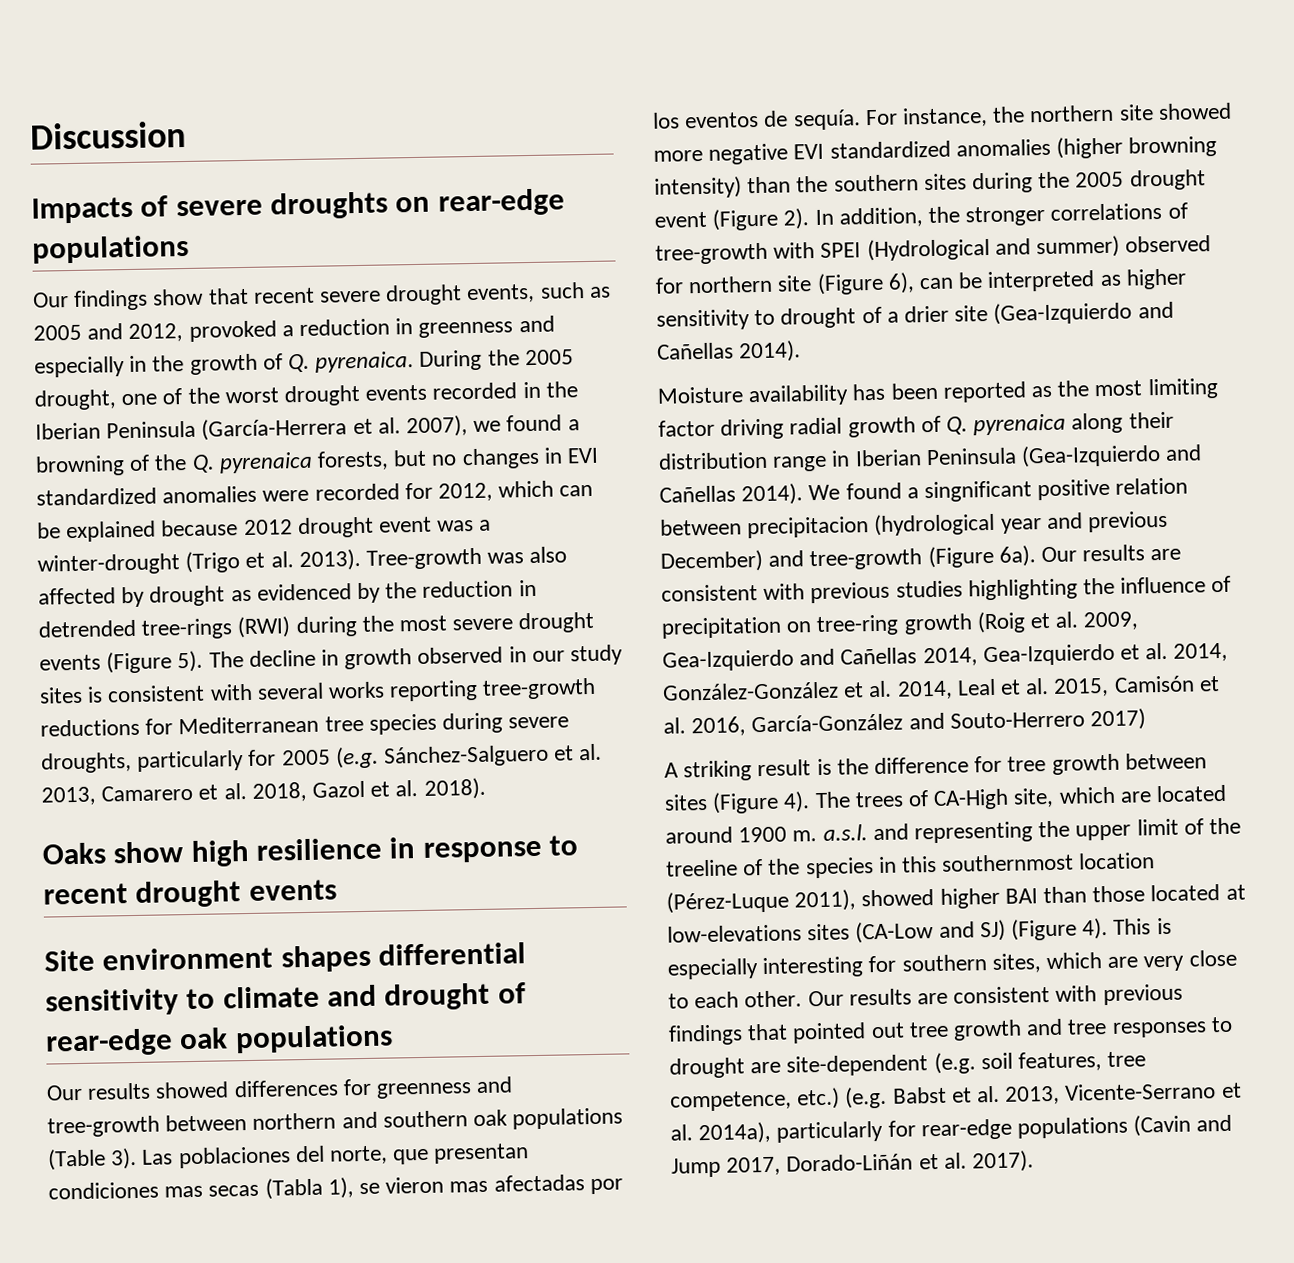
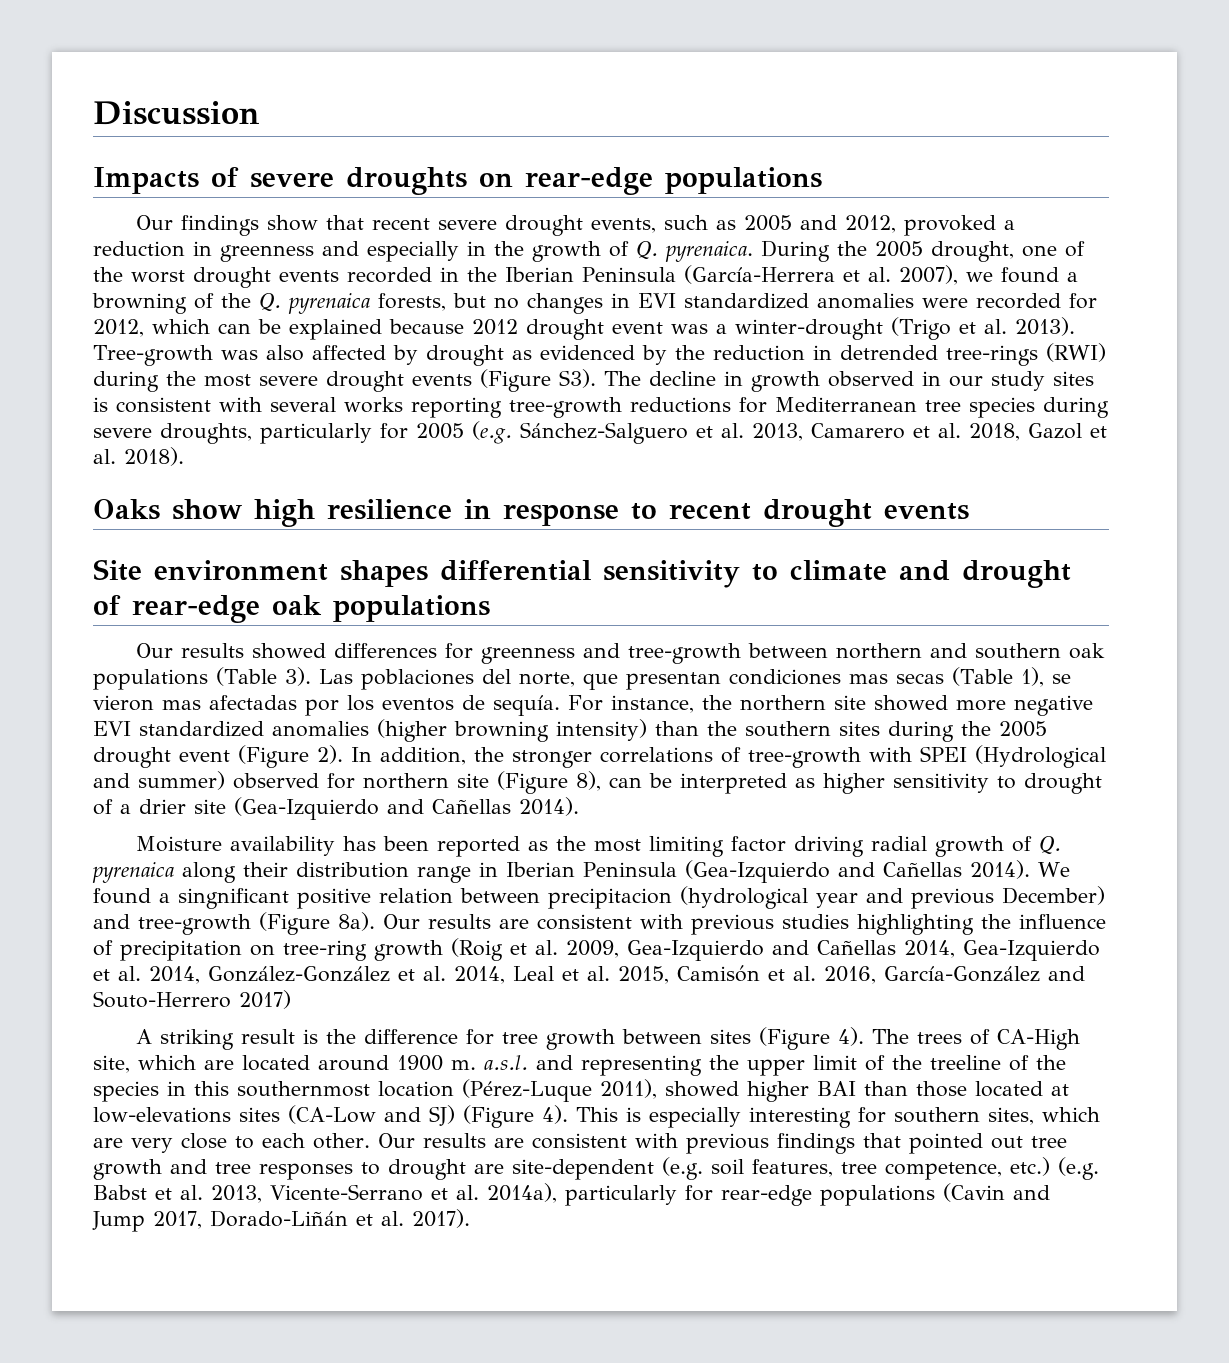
- Tree-growth was also affected by drought as evidenced by the reduction in detrended tree-rings (RWI) during the most severe drought events (Figure 5). The decline in growth observed in our study sites is consistent with several works reporting tree-growth reductions for Mediterranean tree species during severe droughts, particularly for 2005 (e.g. Sánchez-Salguero et al. 2013, Camarero et al. 2018, Gazol et al. 2018).
+ Tree-growth was also affected by drought as evidenced by the reduction in detrended tree-rings (RWI) during the most severe drought events (Figure S3). The decline in growth observed in our study sites is consistent with several works reporting tree-growth reductions for Mediterranean tree species during severe droughts, particularly for 2005 (e.g. Sánchez-Salguero et al. 2013, Camarero et al. 2018, Gazol et al. 2018).
- Las poblaciones del norte, que presentan condiciones mas secas (Tabla 1), se vieron mas afectadas por los eventos de sequía.
+ Las poblaciones del norte, que presentan condiciones mas secas (Table 1), se vieron mas afectadas por los eventos de sequía.
- In addition, the stronger correlations of tree-growth with SPEI (Hydrological and summer) observed for northern site (Figure 6), can be interpreted as higher sensitivity to drought of a drier site (Gea-Izquierdo and Cañellas 2014).
+ In addition, the stronger correlations of tree-growth with SPEI (Hydrological and summer) observed for northern site (Figure 8), can be interpreted as higher sensitivity to drought of a drier site (Gea-Izquierdo and Cañellas 2014).
- We found a singnificant positive relation between precipitacion (hydrological year and previous December) and tree-growth (Figure 6a).
+ We found a singnificant positive relation between precipitacion (hydrological year and previous December) and tree-growth (Figure 8a).

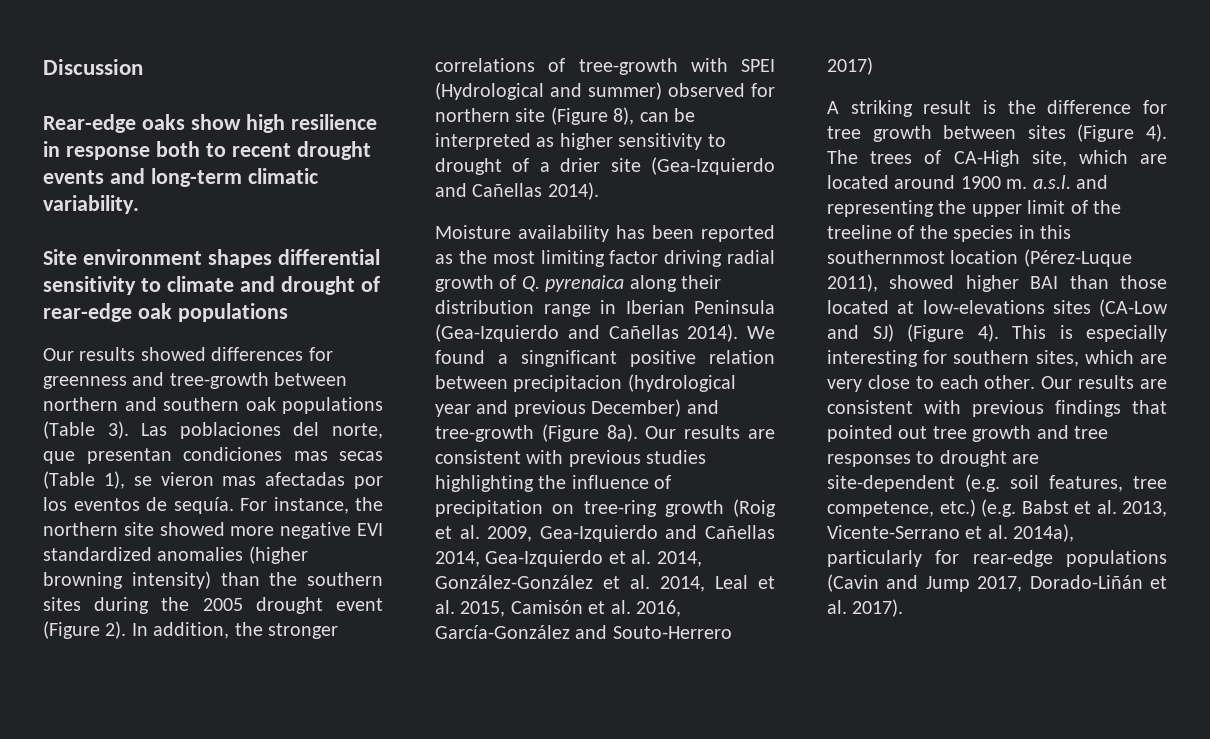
- Impacts of severe droughts on rear-edge populations
- Our findings show that recent severe drought events, such as 2005 and 2012, provoked a reduction in greenness and especially in the growth of Q. pyrenaica. During the 2005 drought, one of the worst drought events recorded in the Iberian Peninsula (García-Herrera et al. 2007), we found a browning of the Q. pyrenaica forests, but no changes in EVI standardized anomalies were recorded for 2012, which can be explained because 2012 drought event was a winter-drought (Trigo et al. 2013). Tree-growth was also affected by drought as evidenced by the reduction in detrended tree-rings (RWI) during the most severe drought events (Figure S3). The decline in growth observed in our study sites is consistent with several works reporting tree-growth reductions for Mediterranean tree species during severe droughts, particularly for 2005 (e.g. Sánchez-Salguero et al. 2013, Camarero et al. 2018, Gazol et al. 2018).
- Oaks show high resilience in response to recent drought events
+ Rear-edge oaks show high resilience in response both to recent drought events and long-term climatic variability.

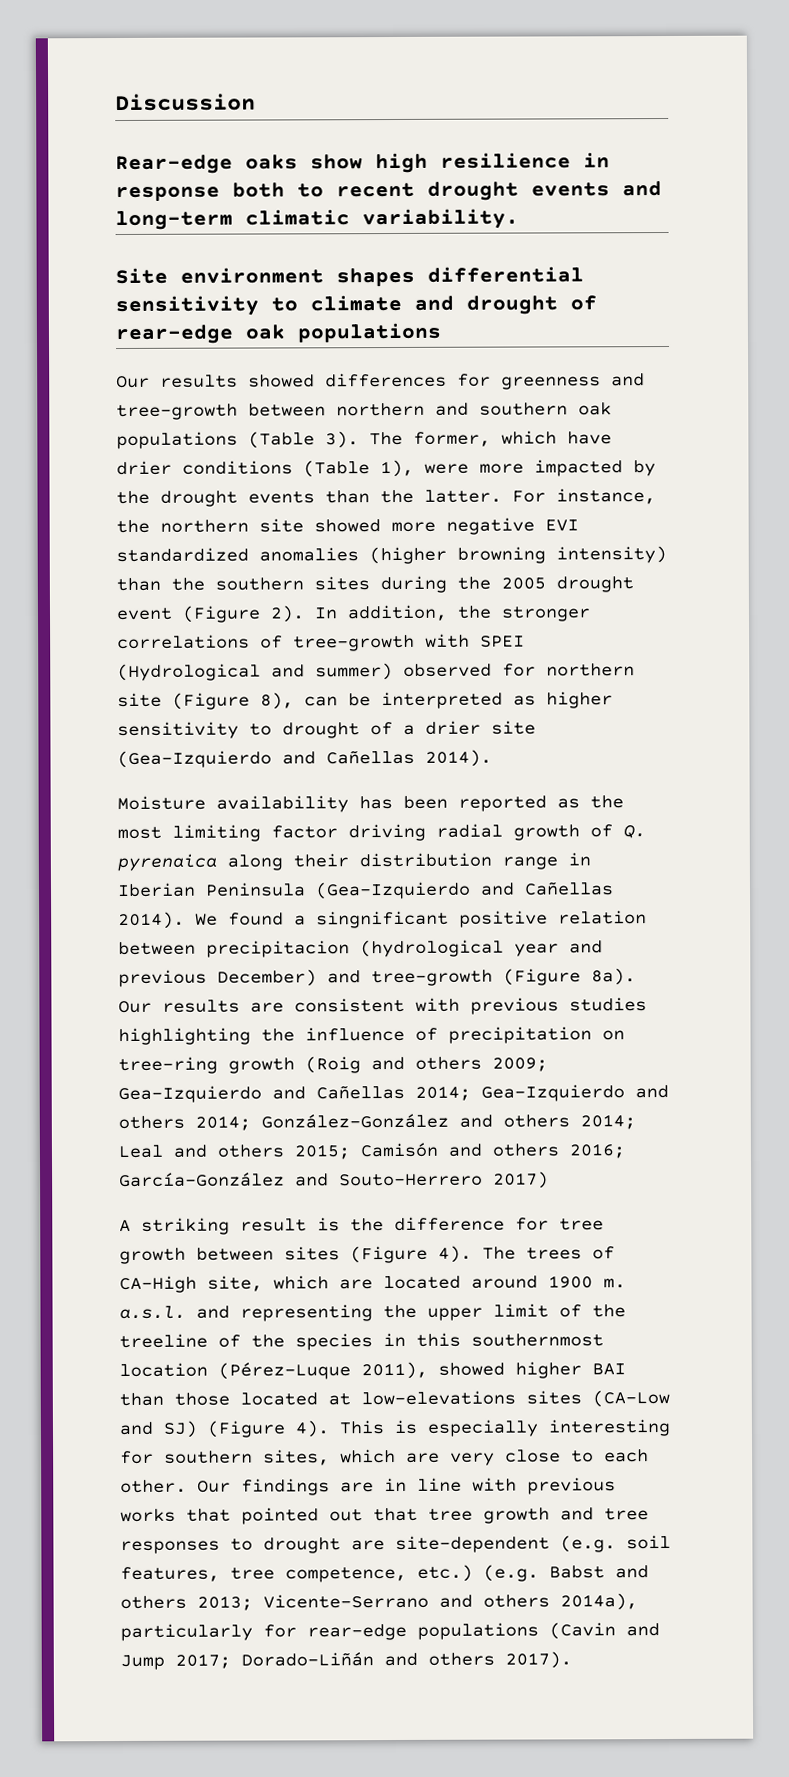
- Las poblaciones del norte, que presentan condiciones mas secas (Table 1), se vieron mas afectadas por los eventos de sequía.
+ The former, which have drier conditions (Table 1), were more impacted by the drought events than the latter.
- Our results are consistent with previous studies highlighting the influence of precipitation on tree-ring growth (Roig et al. 2009, Gea-Izquierdo and Cañellas 2014, Gea-Izquierdo et al. 2014, González-González et al. 2014, Leal et al. 2015, Camisón et al. 2016, García-González and Souto-Herrero 2017)
+ Our results are consistent with previous studies highlighting the influence of precipitation on tree-ring growth (Roig and others 2009; Gea-Izquierdo and Cañellas 2014; Gea-Izquierdo and others 2014; González-González and others 2014; Leal and others 2015; Camisón and others 2016; García-González and Souto-Herrero 2017)
- Our results are consistent with previous findings that pointed out tree growth and tree responses to drought are site-dependent (e.g. soil features, tree competence, etc.) (e.g. Babst et al. 2013, Vicente-Serrano et al. 2014a), particularly for rear-edge populations (Cavin and Jump 2017, Dorado-Liñán et al. 2017).
+ Our findings are in line with previous works that pointed out that tree growth and tree responses to drought are site-dependent (e.g. soil features, tree competence, etc.) (e.g. Babst and others 2013; Vicente-Serrano and others 2014a), particularly for rear-edge populations (Cavin and Jump 2017; Dorado-Liñán and others 2017).

